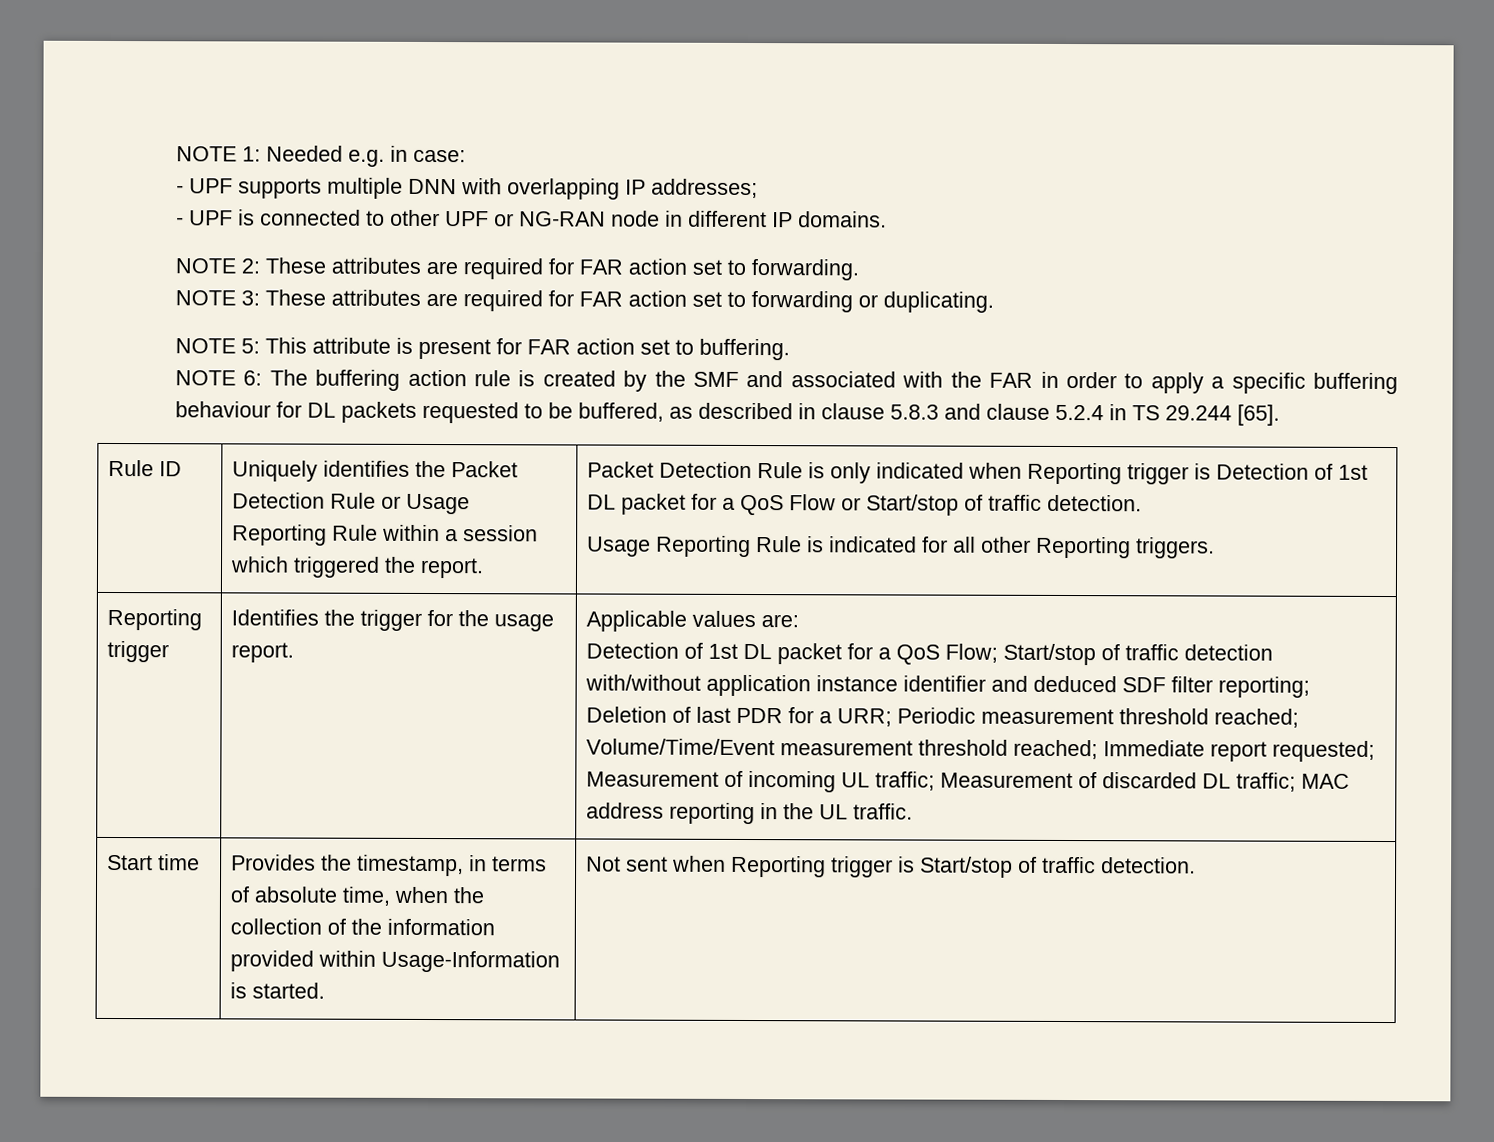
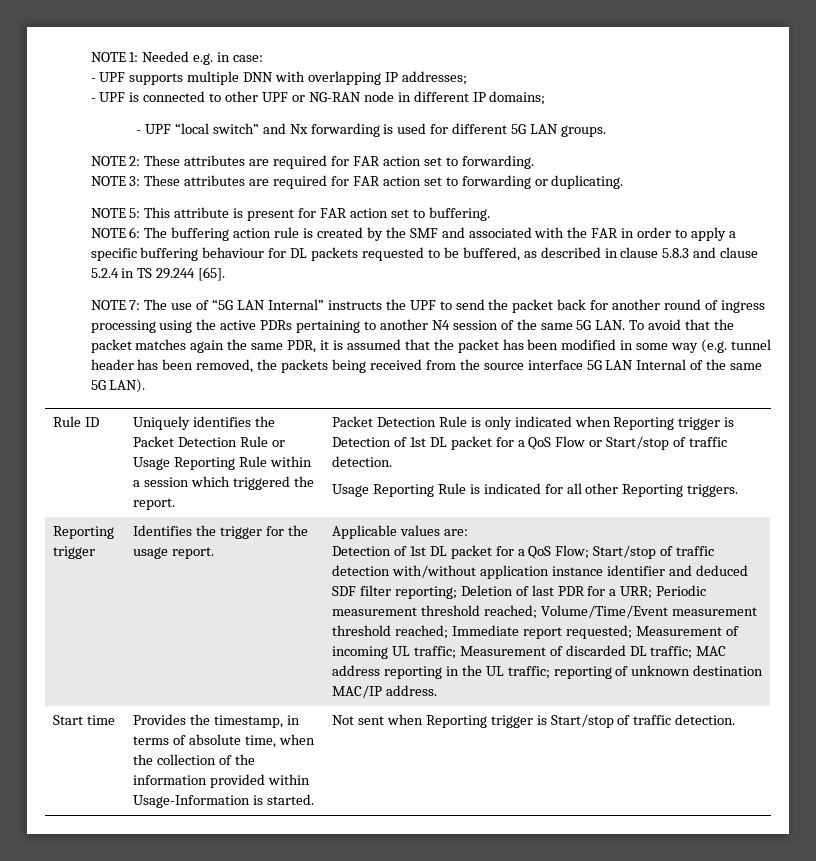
- - UPF is connected to other UPF or NG-RAN node in different IP domains.
+ - UPF is connected to other UPF or NG-RAN node in different IP domains;
+ - UPF “local switch” and Nx forwarding is used for different 5G LAN groups.
+ NOTE 7: The use of “5G LAN Internal” instructs the UPF to send the packet back for another round of ingress processing using the active PDRs pertaining to another N4 session of the same 5G LAN. To avoid that the packet matches again the same PDR, it is assumed that the packet has been modified in some way (e.g. tunnel header has been removed, the packets being received from the source interface 5G LAN Internal of the same 5G LAN).
- Detection of 1st DL packet for a QoS Flow; Start/stop of traffic detection with/without application instance identifier and deduced SDF filter reporting; Deletion of last PDR for a URR; Periodic measurement threshold reached; Volume/Time/Event measurement threshold reached; Immediate report requested; Measurement of incoming UL traffic; Measurement of discarded DL traffic; MAC address reporting in the UL traffic.
+ Detection of 1st DL packet for a QoS Flow; Start/stop of traffic detection with/without application instance identifier and deduced SDF filter reporting; Deletion of last PDR for a URR; Periodic measurement threshold reached; Volume/Time/Event measurement threshold reached; Immediate report requested; Measurement of incoming UL traffic; Measurement of discarded DL traffic; MAC address reporting in the UL traffic; reporting of unknown destination MAC/IP address.

